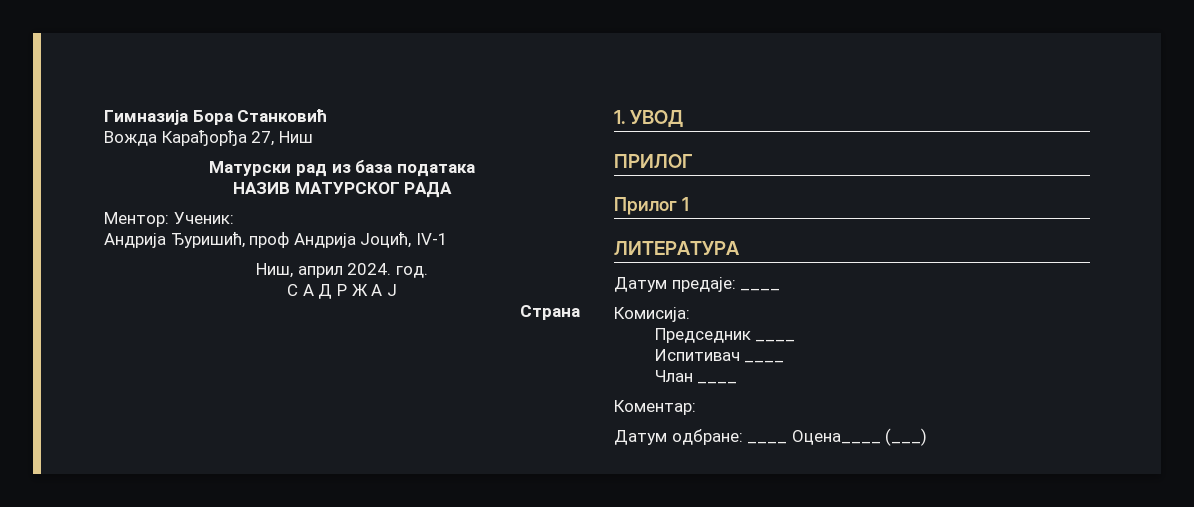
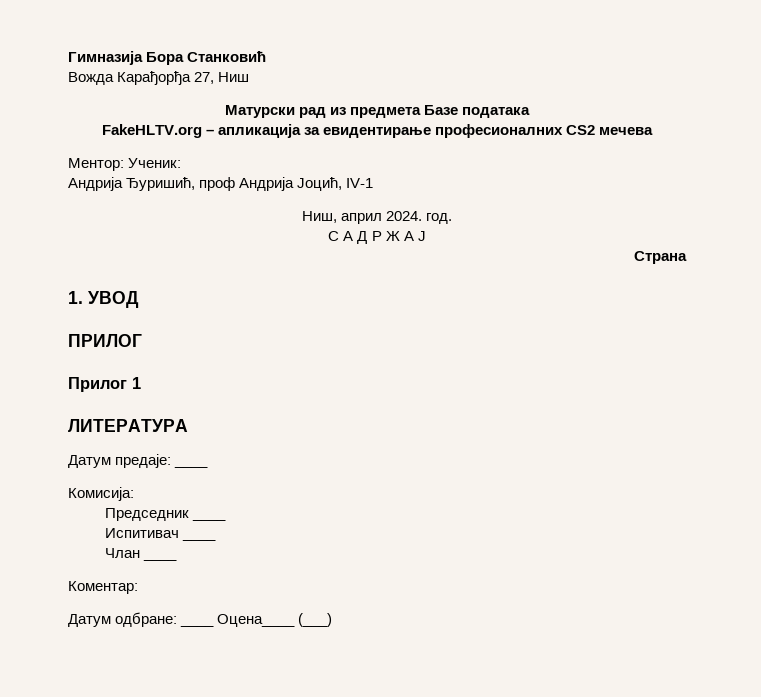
- Матурски рад из база података
+ Матурски рад из предмета Базе података
- НАЗИВ МАТУРСКОГ РАДА
+ FakeHLTV.org – апликација за евидентирање професионалних CS2 мечева

